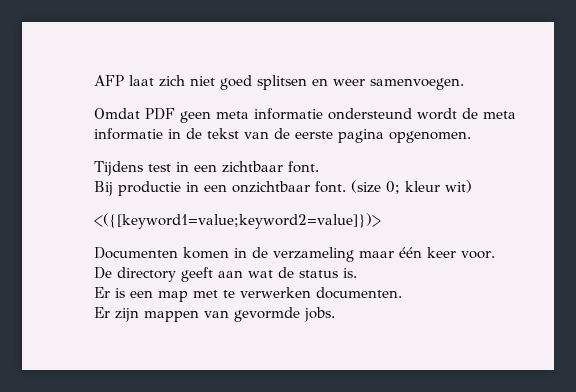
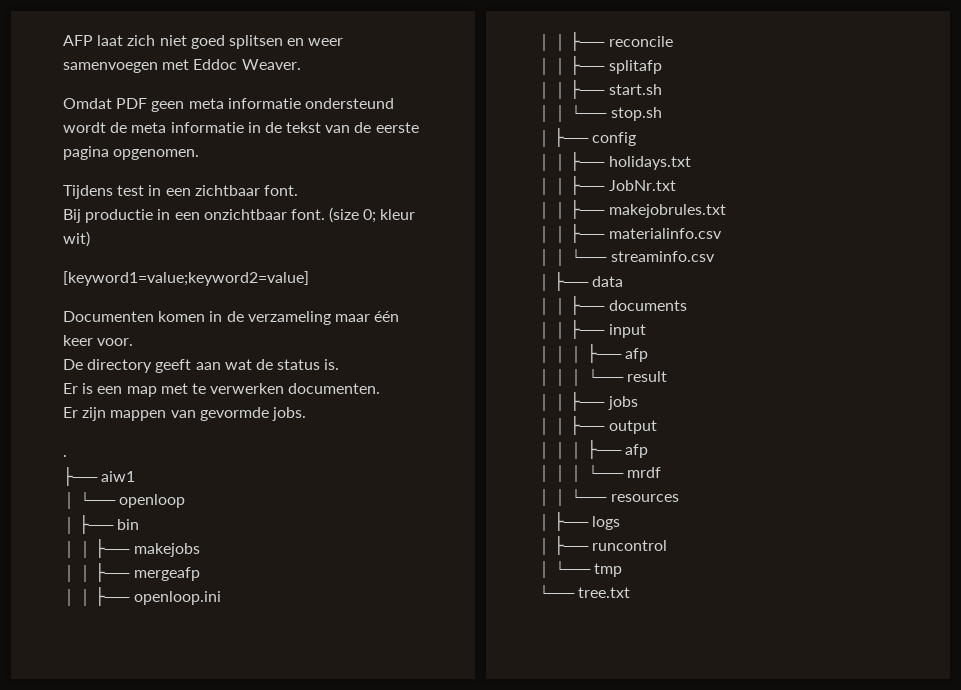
- AFP laat zich niet goed splitsen en weer samenvoegen.
+ AFP laat zich niet goed splitsen en weer samenvoegen met Eddoc Weaver.
- <({[keyword1=value;keyword2=value]})>
+ [keyword1=value;keyword2=value]
+ .
+ ├── aiw1
+ │ └── openloop
+ │ ├── bin
+ │ │ ├── makejobs
+ │ │ ├── mergeafp
+ │ │ ├── openloop.ini
+ │ │ ├── reconcile
+ │ │ ├── splitafp
+ │ │ ├── start.sh
+ │ │ └── stop.sh
+ │ ├── config
+ │ │ ├── holidays.txt
+ │ │ ├── JobNr.txt
+ │ │ ├── makejobrules.txt
+ │ │ ├── materialinfo.csv
+ │ │ └── streaminfo.csv
+ │ ├── data
+ │ │ ├── documents
+ │ │ ├── input
+ │ │ │ ├── afp
+ │ │ │ └── result
+ │ │ ├── jobs
+ │ │ ├── output
+ │ │ │ ├── afp
+ │ │ │ └── mrdf
+ │ │ └── resources
+ │ ├── logs
+ │ ├── runcontrol
+ │ └── tmp
+ └── tree.txt

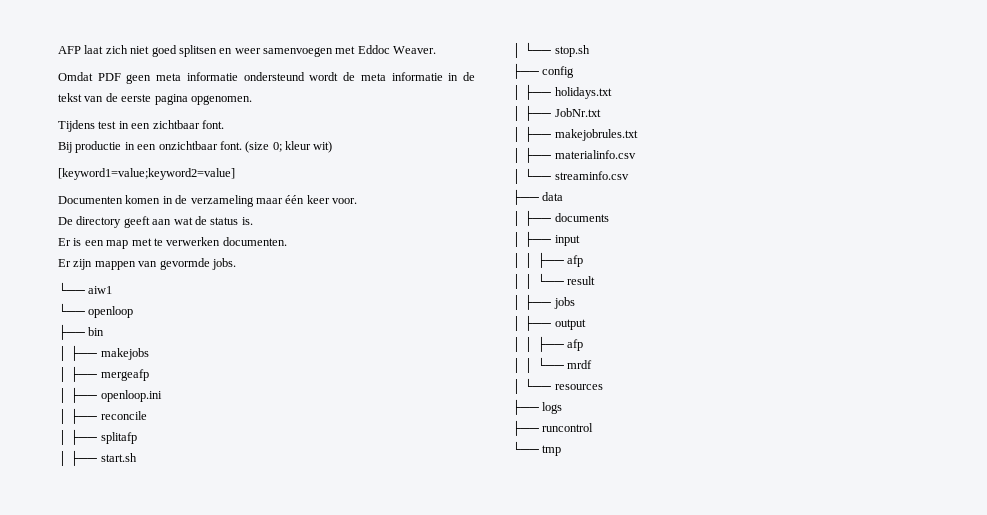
- .
- ├── aiw1
+ └── aiw1
- │ └── openloop
+ └── openloop
- │ ├── bin
+ ├── bin
- │ │ ├── makejobs
+ │ ├── makejobs
- │ │ ├── mergeafp
+ │ ├── mergeafp
- │ │ ├── openloop.ini
+ │ ├── openloop.ini
- │ │ ├── reconcile
+ │ ├── reconcile
- │ │ ├── splitafp
+ │ ├── splitafp
- │ │ ├── start.sh
+ │ ├── start.sh
- │ │ └── stop.sh
+ │ └── stop.sh
- │ ├── config
+ ├── config
- │ │ ├── holidays.txt
+ │ ├── holidays.txt
- │ │ ├── JobNr.txt
+ │ ├── JobNr.txt
- │ │ ├── makejobrules.txt
+ │ ├── makejobrules.txt
- │ │ ├── materialinfo.csv
+ │ ├── materialinfo.csv
- │ │ └── streaminfo.csv
+ │ └── streaminfo.csv
- │ ├── data
+ ├── data
- │ │ ├── documents
+ │ ├── documents
- │ │ ├── input
- │ │ │ ├── afp
- │ │ │ └── result
+ │ ├── input
+ │ │ ├── afp
+ │ │ └── result
- │ │ ├── jobs
+ │ ├── jobs
- │ │ ├── output
- │ │ │ ├── afp
- │ │ │ └── mrdf
+ │ ├── output
+ │ │ ├── afp
+ │ │ └── mrdf
- │ │ └── resources
+ │ └── resources
- │ ├── logs
+ ├── logs
- │ ├── runcontrol
+ ├── runcontrol
- │ └── tmp
+ └── tmp
- └── tree.txt

